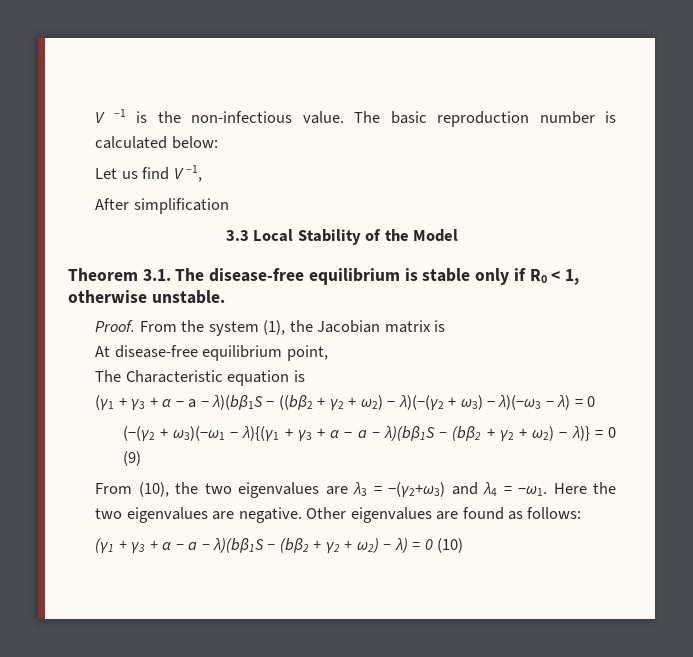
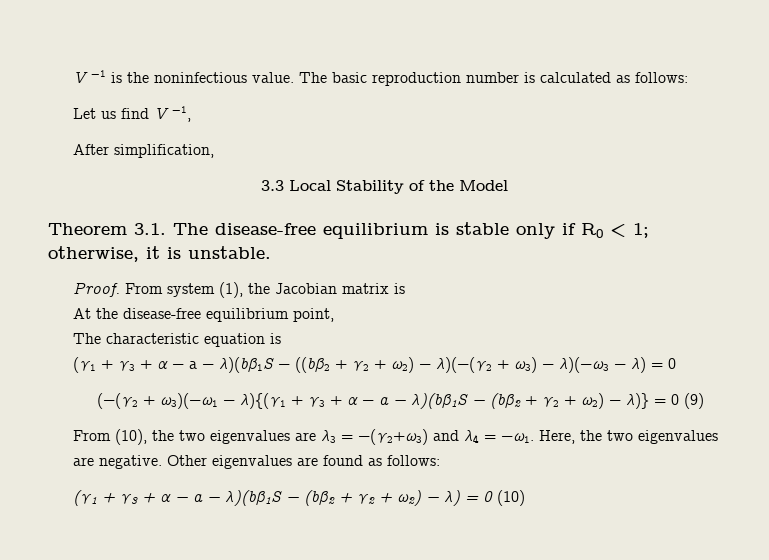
- V −1 is the non-infectious value.
+ V −1 is the noninfectious value.
- The basic reproduction number is calculated below:
+ The basic reproduction number is calculated as follows:
- After simplification
+ After simplification,
- Theorem 3.1. The disease-free equilibrium is stable only if R0 < 1, otherwise unstable.
+ Theorem 3.1. The disease-free equilibrium is stable only if R0 < 1; otherwise, it is unstable.
- From the system (1), the Jacobian matrix is
+ From system (1), the Jacobian matrix is
- At disease-free equilibrium point,
+ At the disease-free equilibrium point,
- The Characteristic equation is
+ The characteristic equation is
- Here the two eigenvalues are negative.
+ Here, the two eigenvalues are negative.

